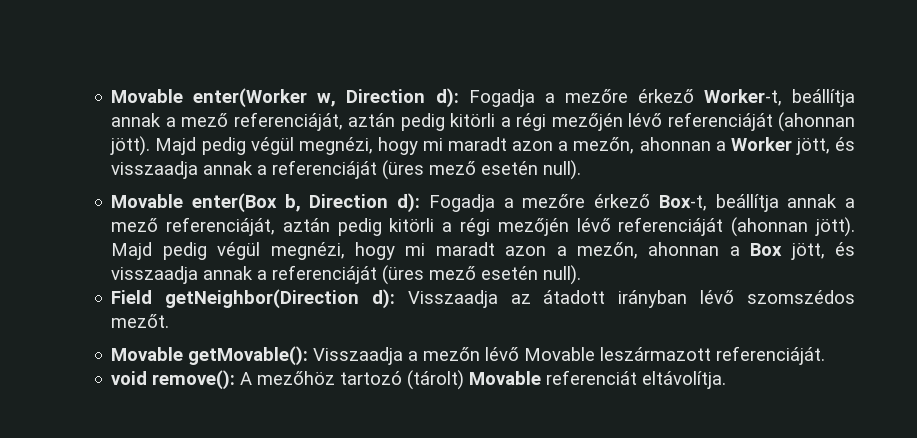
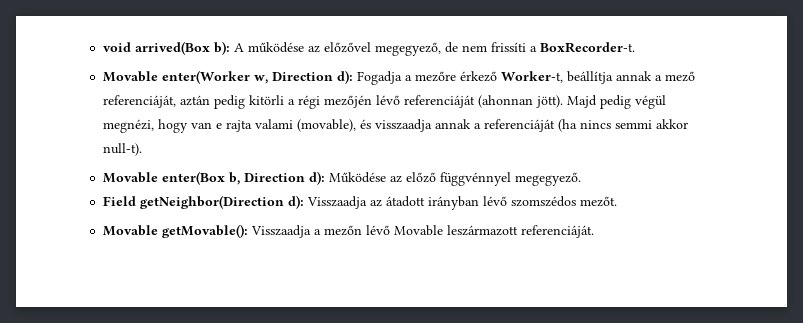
+ void arrived(Box b): A működése az előzővel megegyező, de nem frissíti a BoxRecorder-t.
- Majd pedig végül megnézi, hogy mi maradt azon a mezőn, ahonnan a Worker jött, és visszaadja annak a referenciáját (üres mező esetén null).
+ Majd pedig végül megnézi, hogy van e rajta valami (movable), és visszaadja annak a referenciáját (ha nincs semmi akkor null-t).
- Movable enter(Box b, Direction d): Fogadja a mezőre érkező Box-t, beállítja annak a mező referenciáját, aztán pedig kitörli a régi mezőjén lévő referenciáját (ahonnan jött). Majd pedig végül megnézi, hogy mi maradt azon a mezőn, ahonnan a Box jött, és visszaadja annak a referenciáját (üres mező esetén null).
+ Movable enter(Box b, Direction d): Működése az előző függvénnyel megegyező.
- void remove(): A mezőhöz tartozó (tárolt) Movable referenciát eltávolítja.

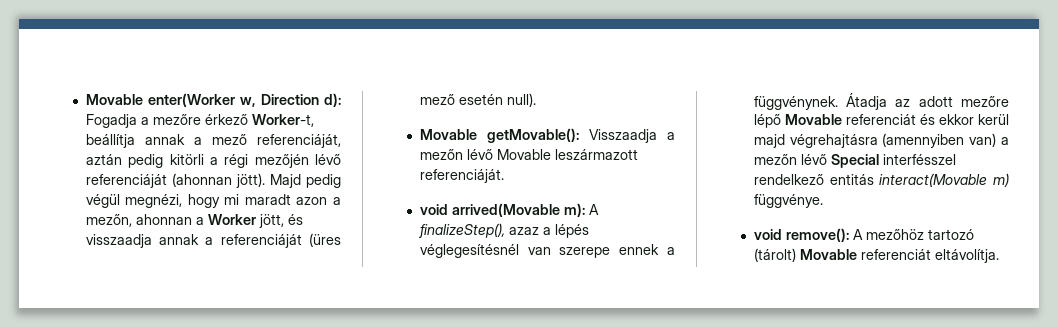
- void arrived(Box b): A működése az előzővel megegyező, de nem frissíti a BoxRecorder-t.
- Majd pedig végül megnézi, hogy van e rajta valami (movable), és visszaadja annak a referenciáját (ha nincs semmi akkor null-t).
- Movable enter(Box b, Direction d): Működése az előző függvénnyel megegyező.
- Field getNeighbor(Direction d): Visszaadja az átadott irányban lévő szomszédos mezőt.
+ Majd pedig végül megnézi, hogy mi maradt azon a mezőn, ahonnan a Worker jött, és visszaadja annak a referenciáját (üres mező esetén null).
+ void arrived(Movable m): A finalizeStep(), azaz a lépés véglegesítésnél van szerepe ennek a függvénynek. Átadja az adott mezőre lépő Movable referenciát és ekkor kerül majd végrehajtásra (amennyiben van) a mezőn lévő Special interfésszel rendelkező entitás interact(Movable m) függvénye.
+ void remove(): A mezőhöz tartozó (tárolt) Movable referenciát eltávolítja.

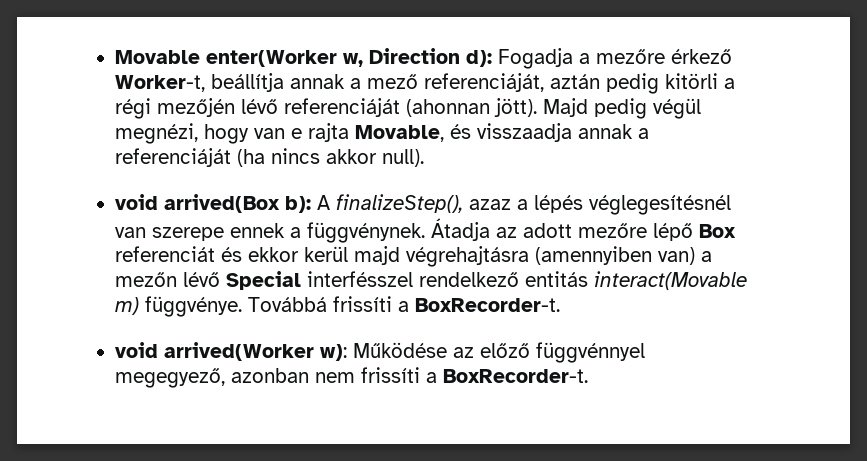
- Majd pedig végül megnézi, hogy mi maradt azon a mezőn, ahonnan a Worker jött, és visszaadja annak a referenciáját (üres mező esetén null).
- Movable getMovable(): Visszaadja a mezőn lévő Movable leszármazott referenciáját.
- void arrived(Movable m): A finalizeStep(), azaz a lépés véglegesítésnél van szerepe ennek a függvénynek.
+ Majd pedig végül megnézi, hogy van e rajta Movable, és visszaadja annak a referenciáját (ha nincs akkor null).
+ void arrived(Box b): A finalizeStep(), azaz a lépés véglegesítésnél van szerepe ennek a függvénynek.
- Átadja az adott mezőre lépő Movable referenciát és ekkor kerül majd végrehajtásra (amennyiben van) a mezőn lévő Special interfésszel rendelkező entitás interact(Movable m) függvénye.
- void remove(): A mezőhöz tartozó (tárolt) Movable referenciát eltávolítja.
+ Átadja az adott mezőre lépő Box referenciát és ekkor kerül majd végrehajtásra (amennyiben van) a mezőn lévő Special interfésszel rendelkező entitás interact(Movable m) függvénye. Továbbá frissíti a BoxRecorder-t.
+ void arrived(Worker w): Működése az előző függvénnyel megegyező, azonban nem frissíti a BoxRecorder-t.

